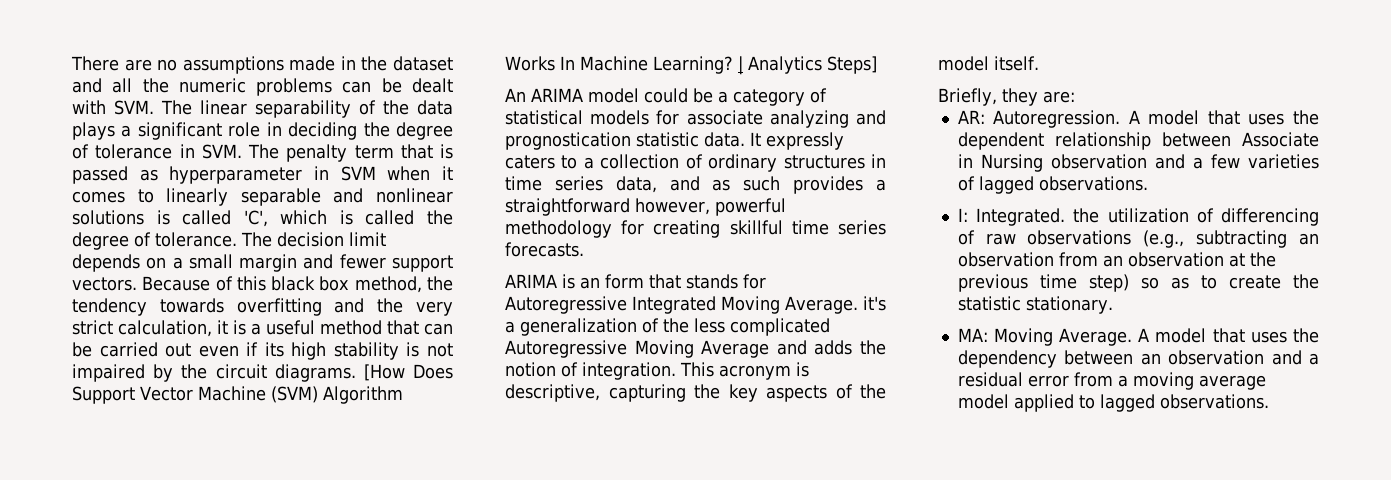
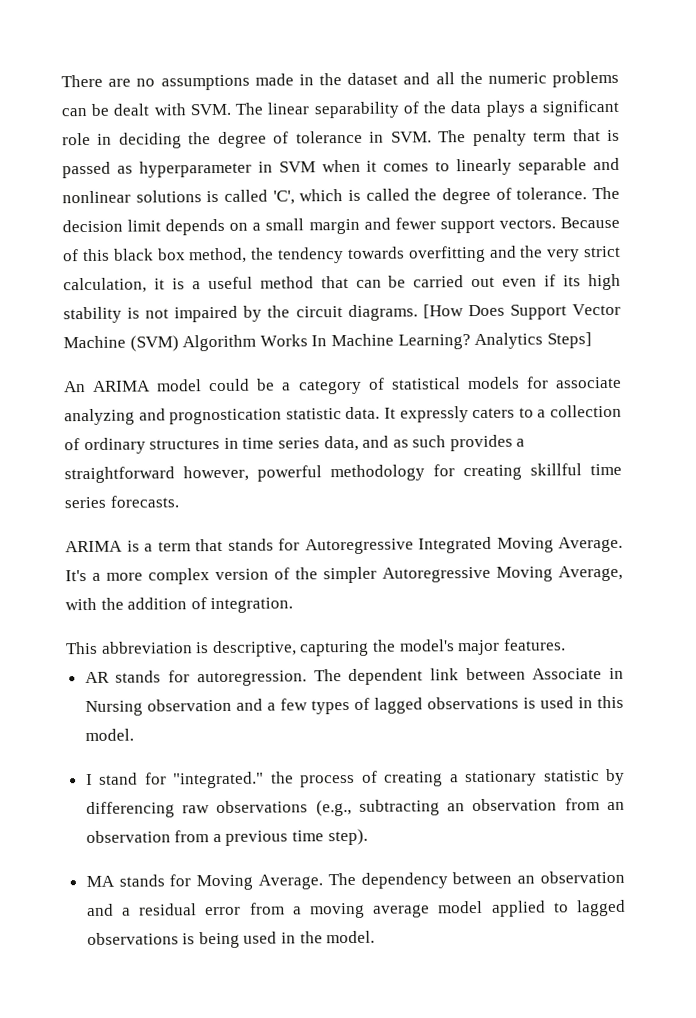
- | Analytics Steps]
+ Analytics Steps]
- ARIMA is an form that stands for Autoregressive Integrated Moving Average. it's a generalization of the less complicated Autoregressive Moving Average and adds the notion of integration. This acronym is descriptive, capturing the key aspects of the model itself.
- Briefly, they are:
- AR: Autoregression. A model that uses the dependent relationship between Associate in Nursing observation and a few varieties of lagged observations.
- I: Integrated. the utilization of differencing of raw observations (e.g., subtracting an observation from an observation at the previous time step) so as to create the statistic stationary.
- MA: Moving Average. A model that uses the dependency between an observation and a residual error from a moving average model applied to lagged observations.
+ ARIMA is a term that stands for Autoregressive Integrated Moving Average. It's a more complex version of the simpler Autoregressive Moving Average, with the addition of integration.
+ This abbreviation is descriptive, capturing the model's major features.
+ AR stands for autoregression. The dependent link between Associate in Nursing observation and a few types of lagged observations is used in this model.
+ I stand for "integrated." the process of creating a stationary statistic by differencing raw observations (e.g., subtracting an observation from an observation from a previous time step).
+ MA stands for Moving Average. The dependency between an observation and a residual error from a moving average model applied to lagged observations is being used in the model.

